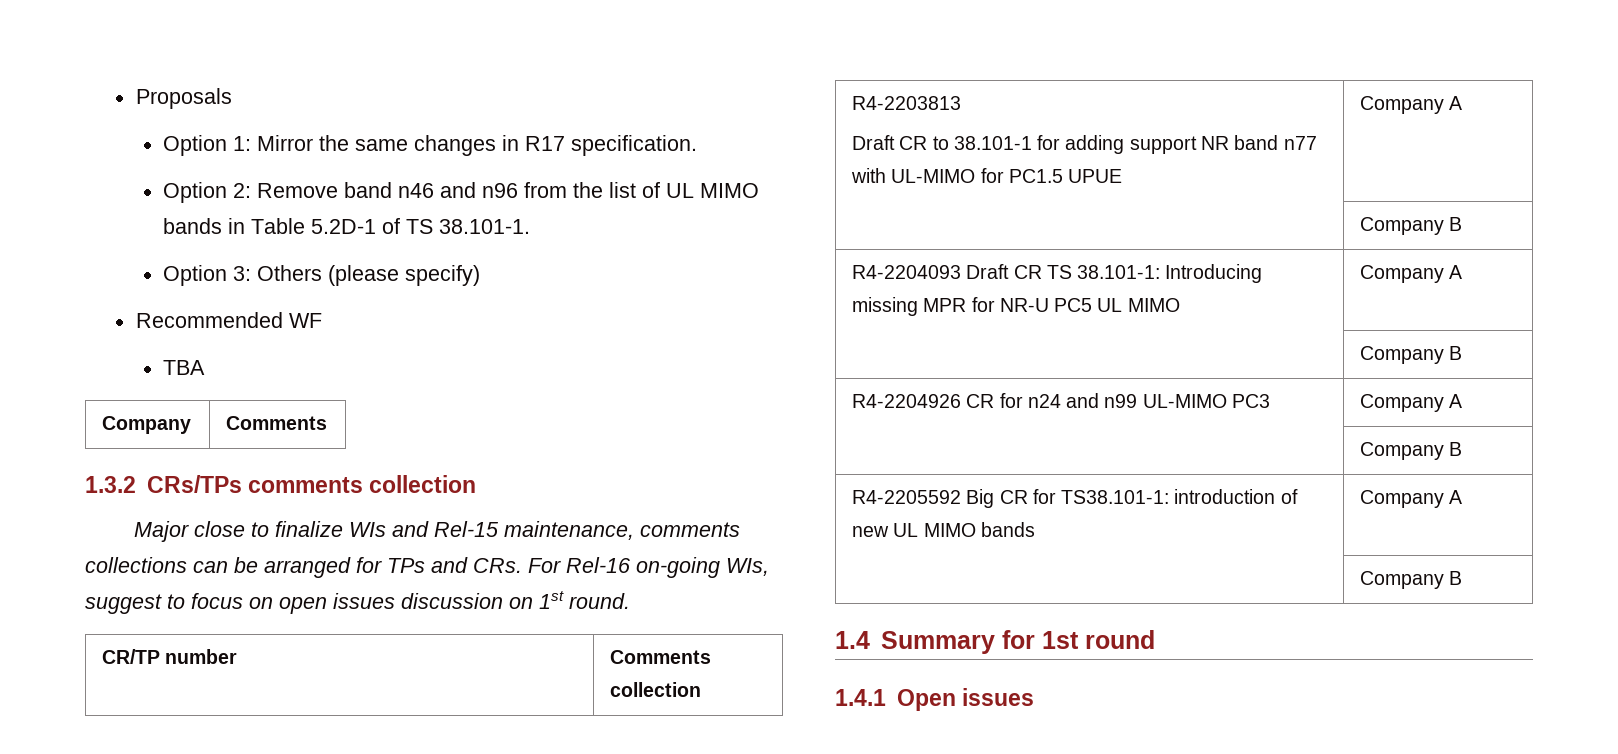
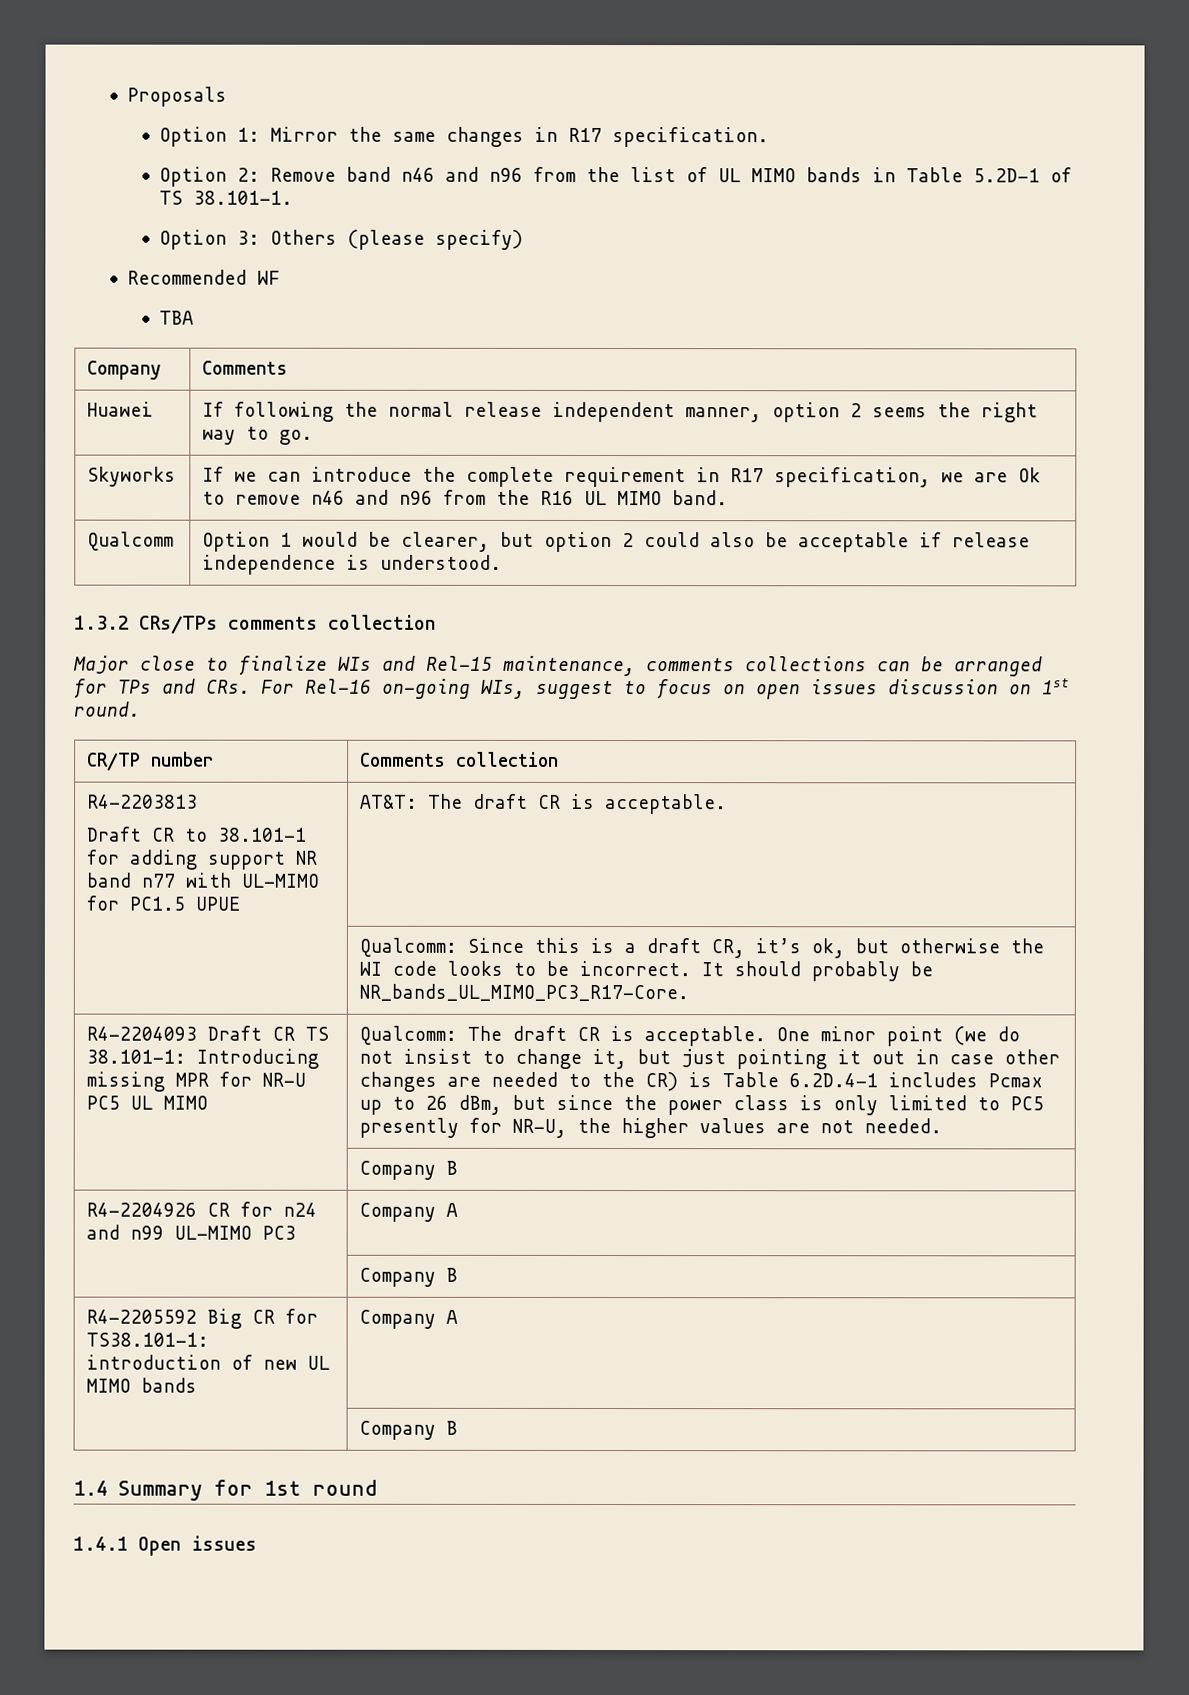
+ Huawei | If following the normal release independent manner, option 2 seems the right way to go.
+ Skyworks | If we can introduce the complete requirement in R17 specification, we are Ok to remove n46 and n96 from the R16 UL MIMO band.
+ Qualcomm | Option 1 would be clearer, but option 2 could also be acceptable if release independence is understood.
  R4-2203813
- Draft CR to 38.101-1 for adding support NR band n77 with UL-MIMO for PC1.5 UPUE | Company A
- | Company B
+ Draft CR to 38.101-1 for adding support NR band n77 with UL-MIMO for PC1.5 UPUE | AT&T: The draft CR is acceptable.
+ | Qualcomm: Since this is a draft CR, it’s ok, but otherwise the WI code looks to be incorrect. It should probably be NR_bands_UL_MIMO_PC3_R17-Core.
- R4-2204093 Draft CR TS 38.101-1: Introducing missing MPR for NR-U PC5 UL MIMO | Company A
+ R4-2204093 Draft CR TS 38.101-1: Introducing missing MPR for NR-U PC5 UL MIMO | Qualcomm: The draft CR is acceptable. One minor point (we do not insist to change it, but just pointing it out in case other changes are needed to the CR) is Table 6.2D.4-1 includes Pcmax up to 26 dBm, but since the power class is only limited to PC5 presently for NR-U, the higher values are not needed.

